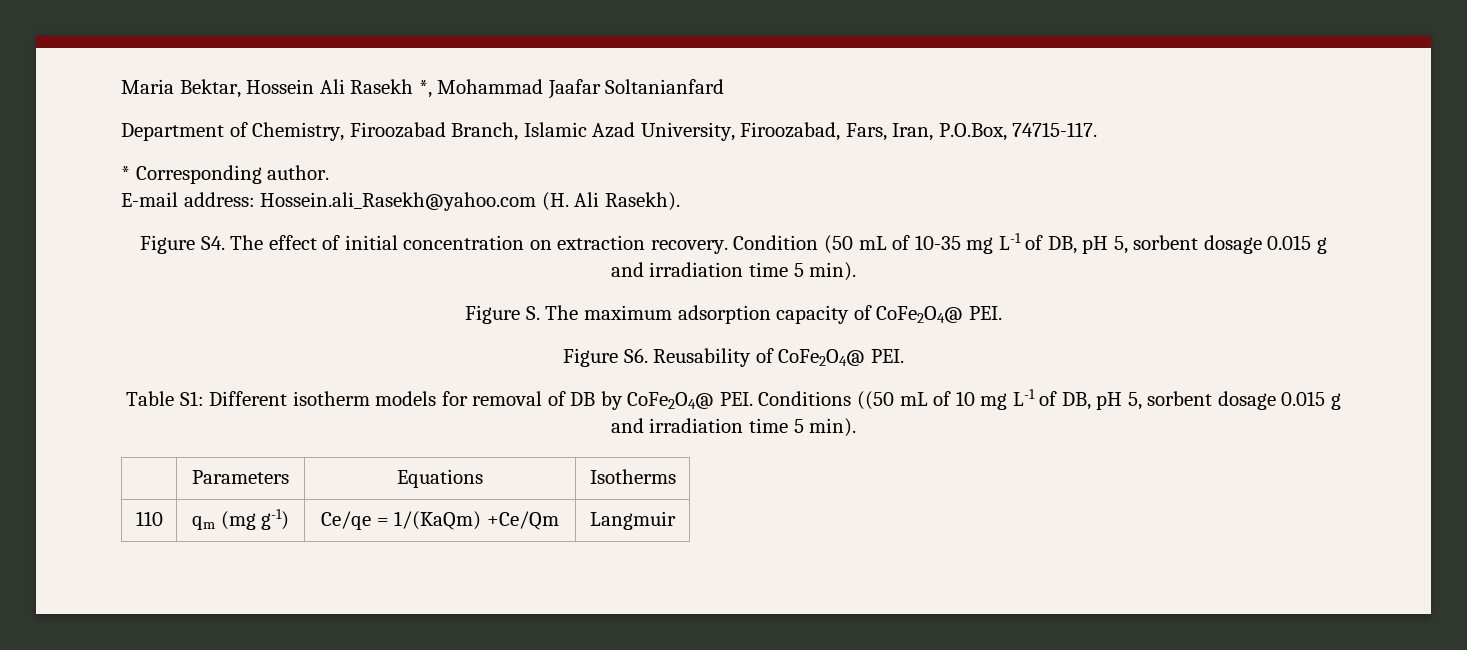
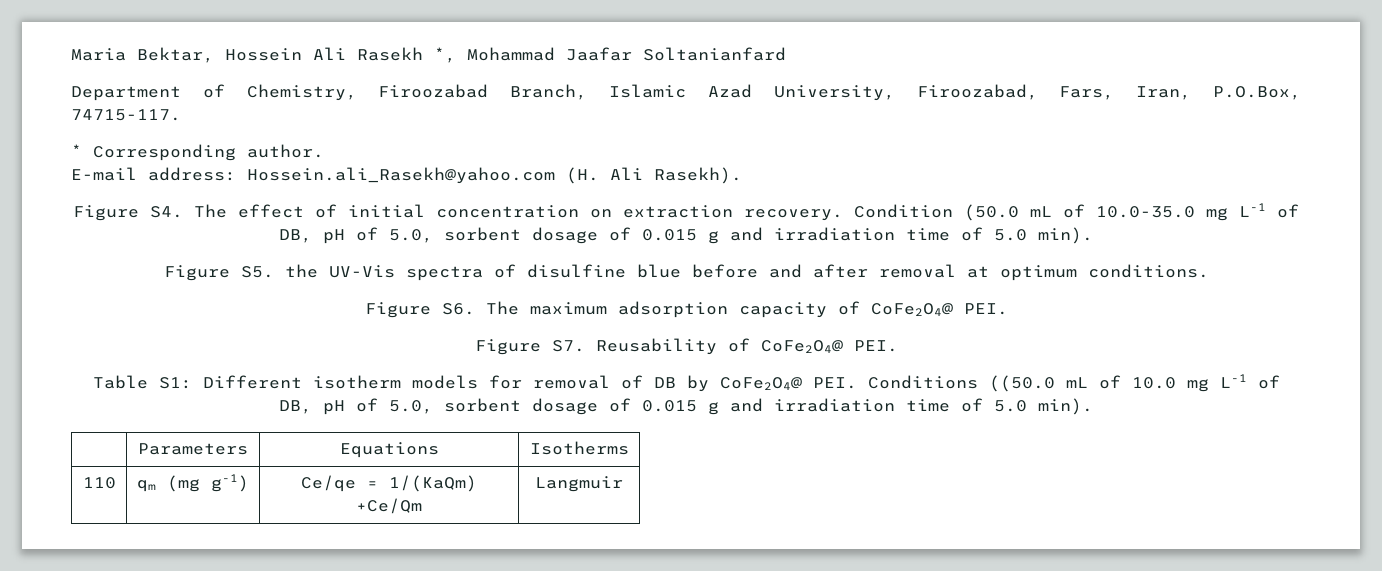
- Condition (50 mL of 10-35 mg L-1 of DB, pH 5, sorbent dosage 0.015 g and irradiation time 5 min).
+ Condition (50.0 mL of 10.0-35.0 mg L-1 of DB, pH of 5.0, sorbent dosage of 0.015 g and irradiation time of 5.0 min).
- Figure S. The maximum adsorption capacity of CoFe2O4@ PEI.
+ Figure S5. the UV-Vis spectra of disulfine blue before and after removal at optimum conditions.
+ Figure S6. The maximum adsorption capacity of CoFe2O4@ PEI.
- Figure S6. Reusability of CoFe2O4@ PEI.
+ Figure S7. Reusability of CoFe2O4@ PEI.
- Table S1: Different isotherm models for removal of DB by CoFe2O4@ PEI. Conditions ((50 mL of 10 mg L-1 of DB, pH 5, sorbent dosage 0.015 g and irradiation time 5 min).
+ Table S1: Different isotherm models for removal of DB by CoFe2O4@ PEI. Conditions ((50.0 mL of 10.0 mg L-1 of DB, pH of 5.0, sorbent dosage of 0.015 g and irradiation time of 5.0 min).

